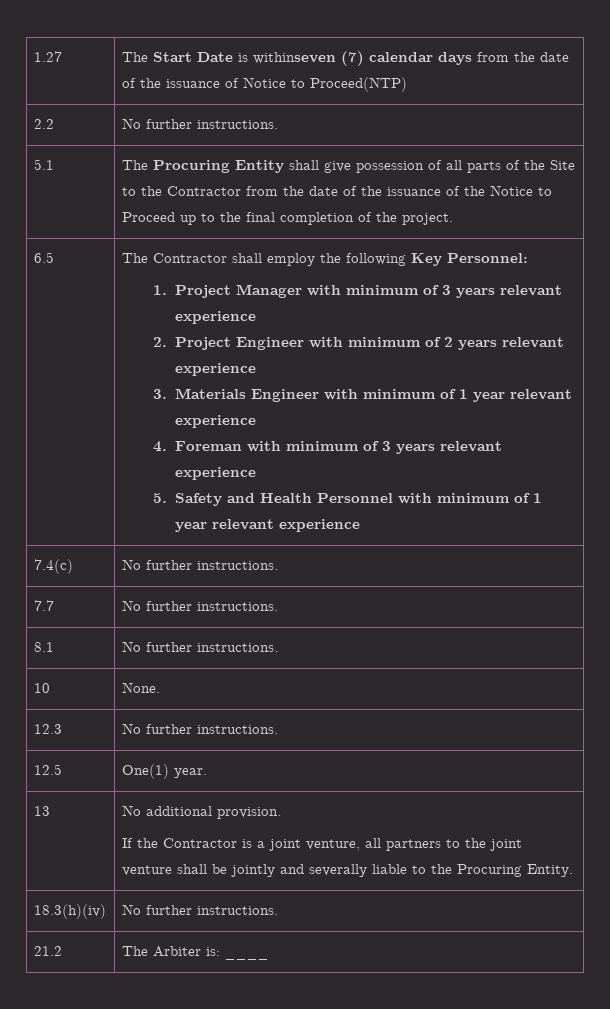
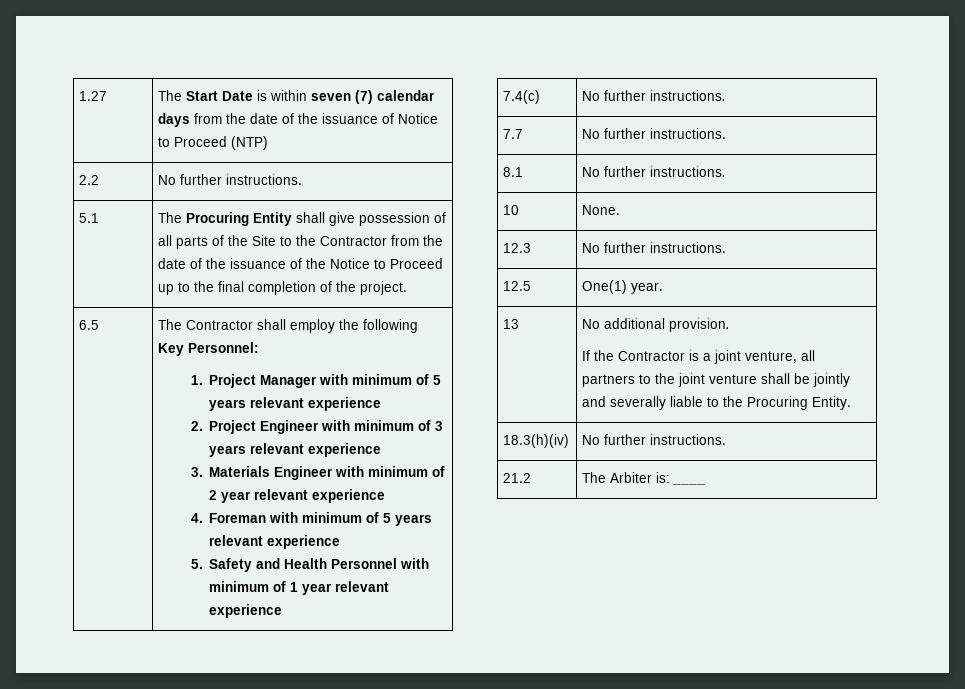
- 1.27 | The Start Date is withinseven (7) calendar days from the date of the issuance of Notice to Proceed(NTP)
+ 1.27 | The Start Date is within seven (7) calendar days from the date of the issuance of Notice to Proceed (NTP)
- 1. Project Manager with minimum of 3 years relevant experience
+ 1. Project Manager with minimum of 5 years relevant experience
- 2. Project Engineer with minimum of 2 years relevant experience
+ 2. Project Engineer with minimum of 3 years relevant experience
- 3. Materials Engineer with minimum of 1 year relevant experience
+ 3. Materials Engineer with minimum of 2 year relevant experience
- 4. Foreman with minimum of 3 years relevant experience
+ 4. Foreman with minimum of 5 years relevant experience

